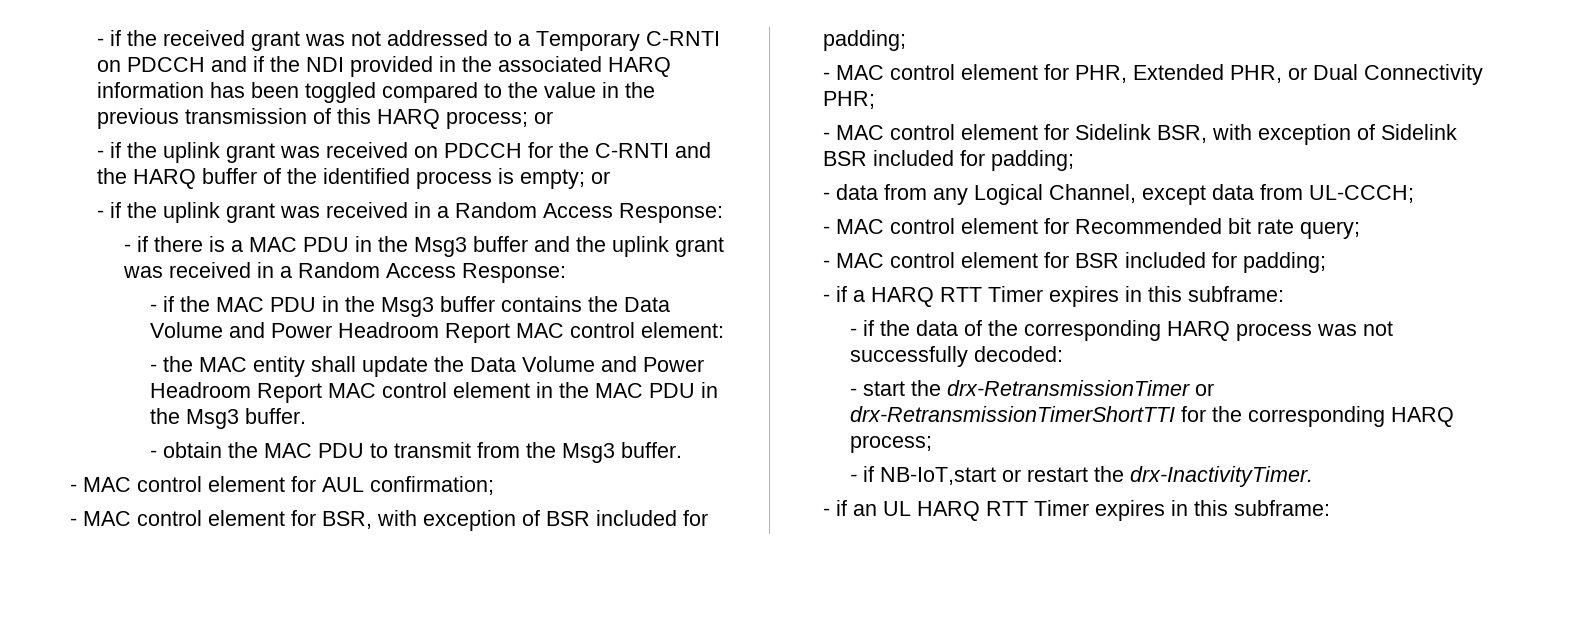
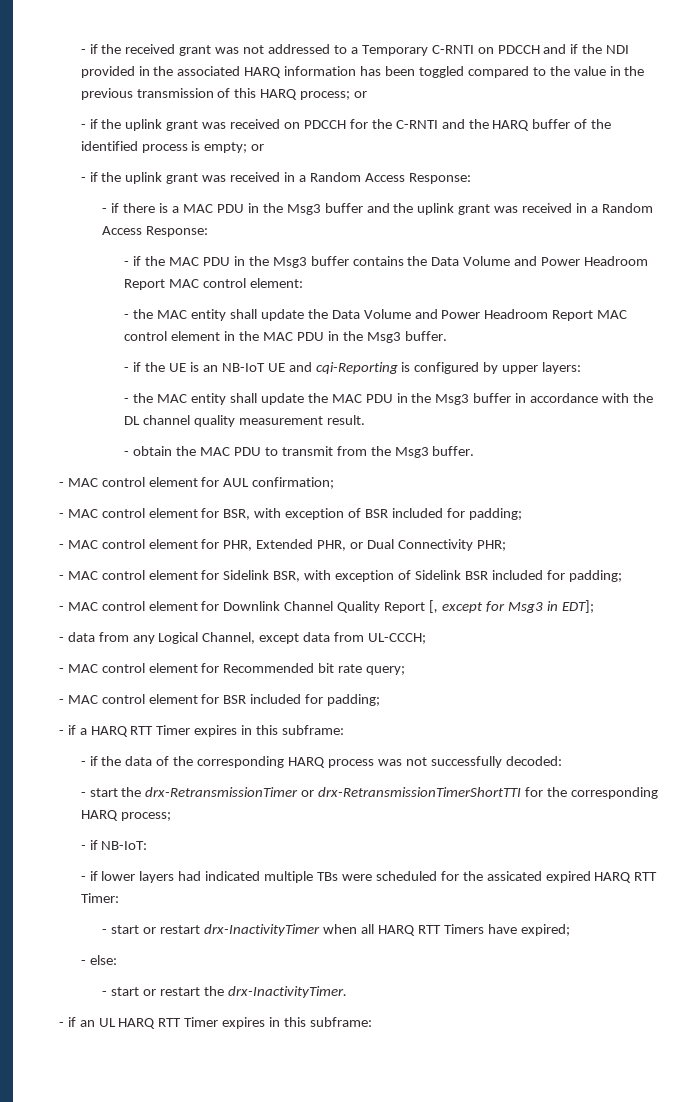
+ - if the UE is an NB-IoT UE and cqi-Reporting is configured by upper layers:
+ - the MAC entity shall update the MAC PDU in the Msg3 buffer in accordance with the DL channel quality measurement result.
+ - MAC control element for Downlink Channel Quality Report [, except for Msg3 in EDT];
- - if NB-IoT,start or restart the drx-InactivityTimer.
+ - if NB-IoT:
+ - if lower layers had indicated multiple TBs were scheduled for the assicated expired HARQ RTT Timer:
+ - start or restart drx-InactivityTimer when all HARQ RTT Timers have expired;
+ - else:
+ - start or restart the drx-InactivityTimer.

